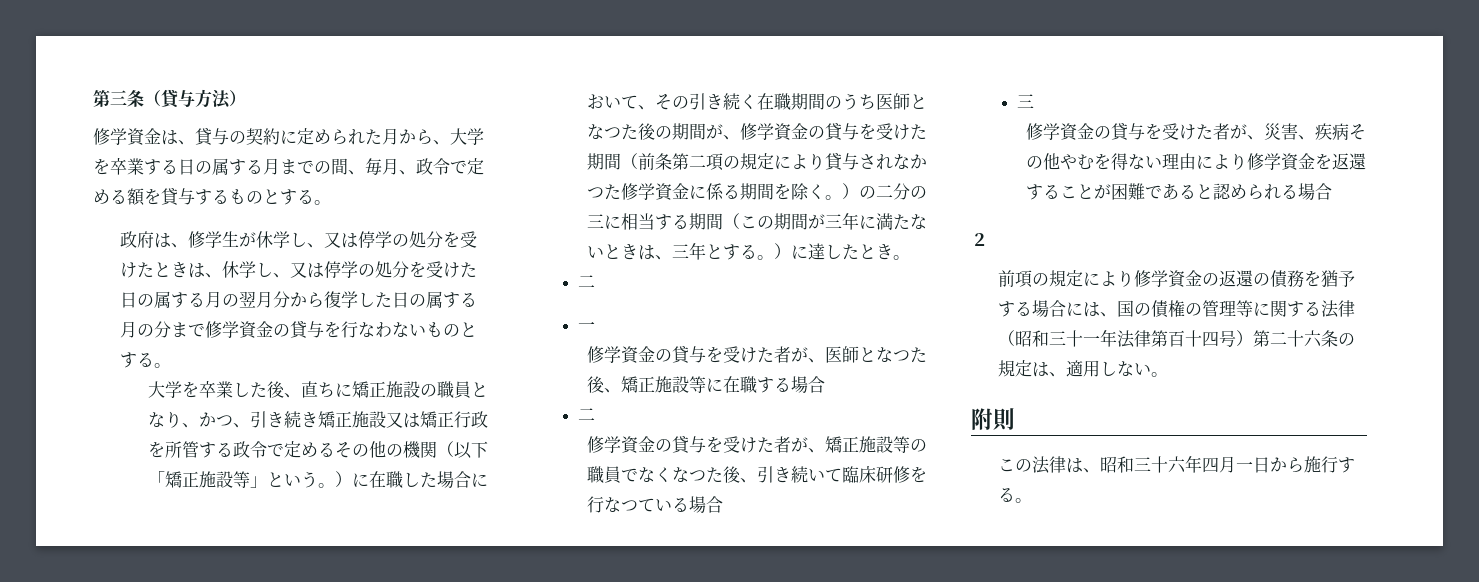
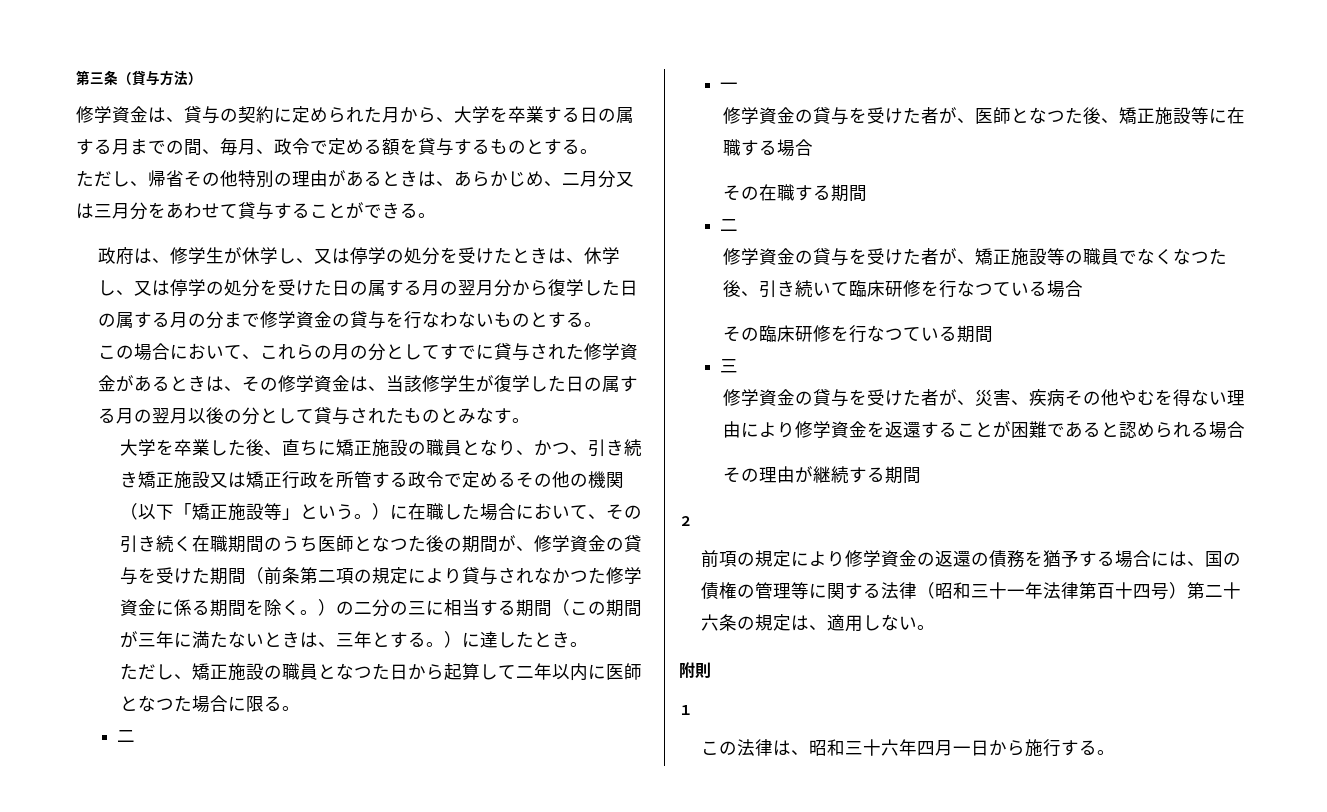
+ ただし、帰省その他特別の理由があるときは、あらかじめ、二月分又は三月分をあわせて貸与することができる。
+ この場合において、これらの月の分としてすでに貸与された修学資金があるときは、その修学資金は、当該修学生が復学した日の属する月の翌月以後の分として貸与されたものとみなす。
+ ただし、矯正施設の職員となつた日から起算して二年以内に医師となつた場合に限る。
+ その在職する期間
+ その臨床研修を行なつている期間
+ その理由が継続する期間
+ １

